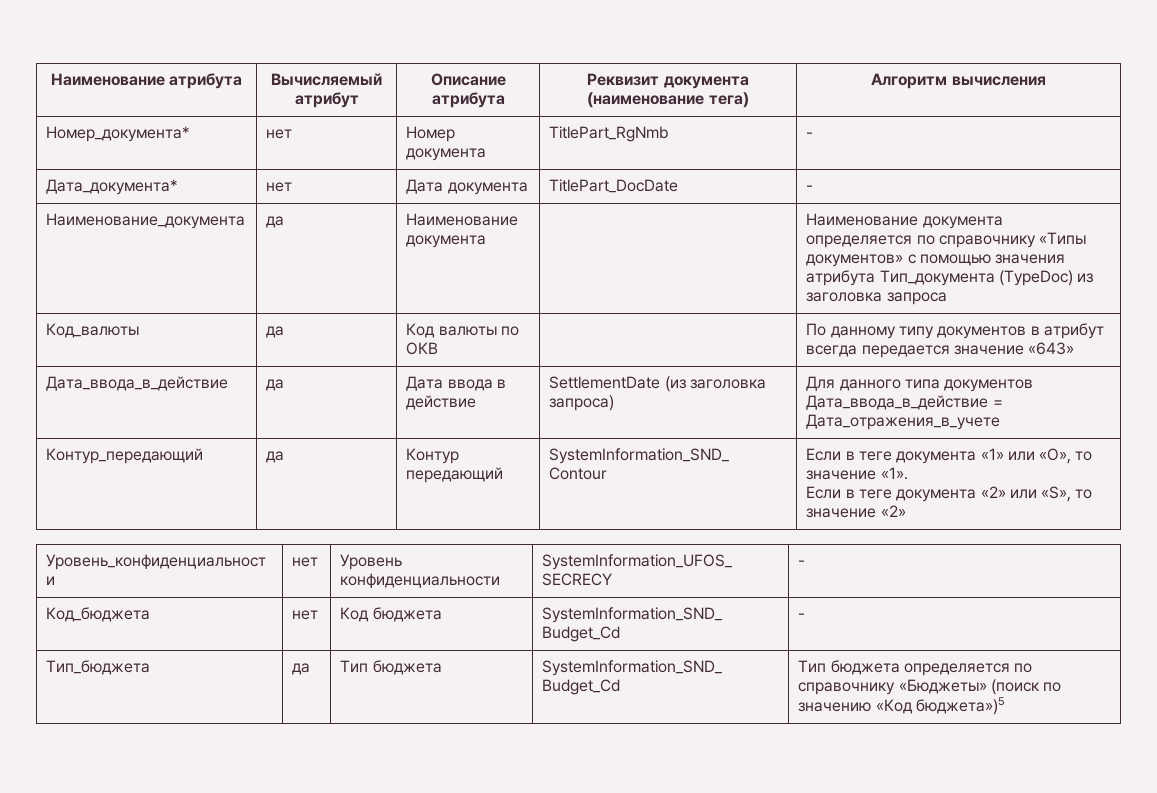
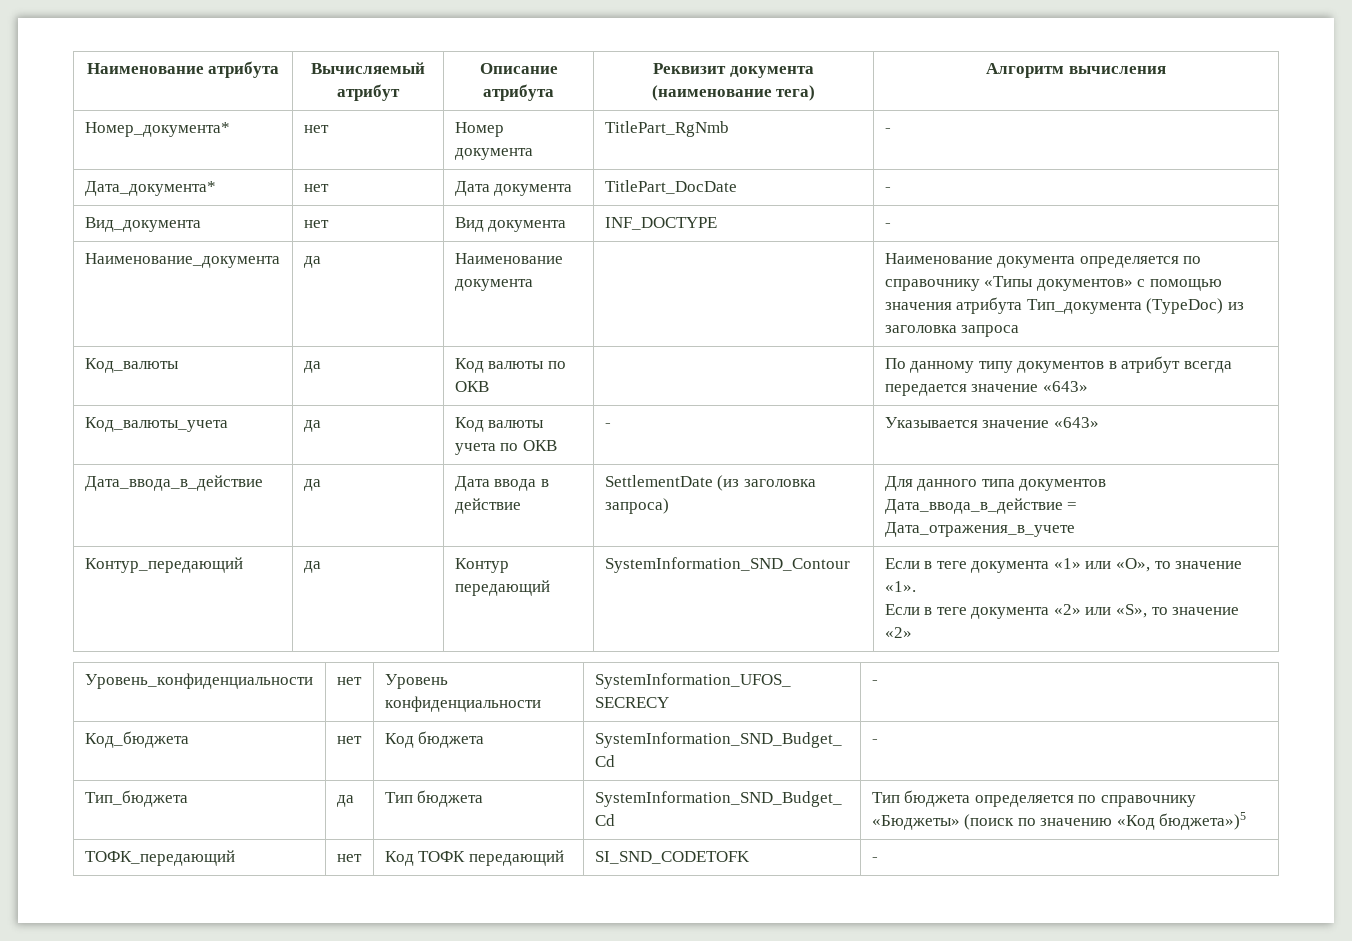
+ Вид_документа | нет | Вид документа | INF_DOCTYPE | -
+ Код_валюты_учета | да | Код валюты учета по ОКВ | - | Указывается значение «643»
+ ТОФК_передающий | нет | Код ТОФК передающий | SI_SND_CODETOFK | -

